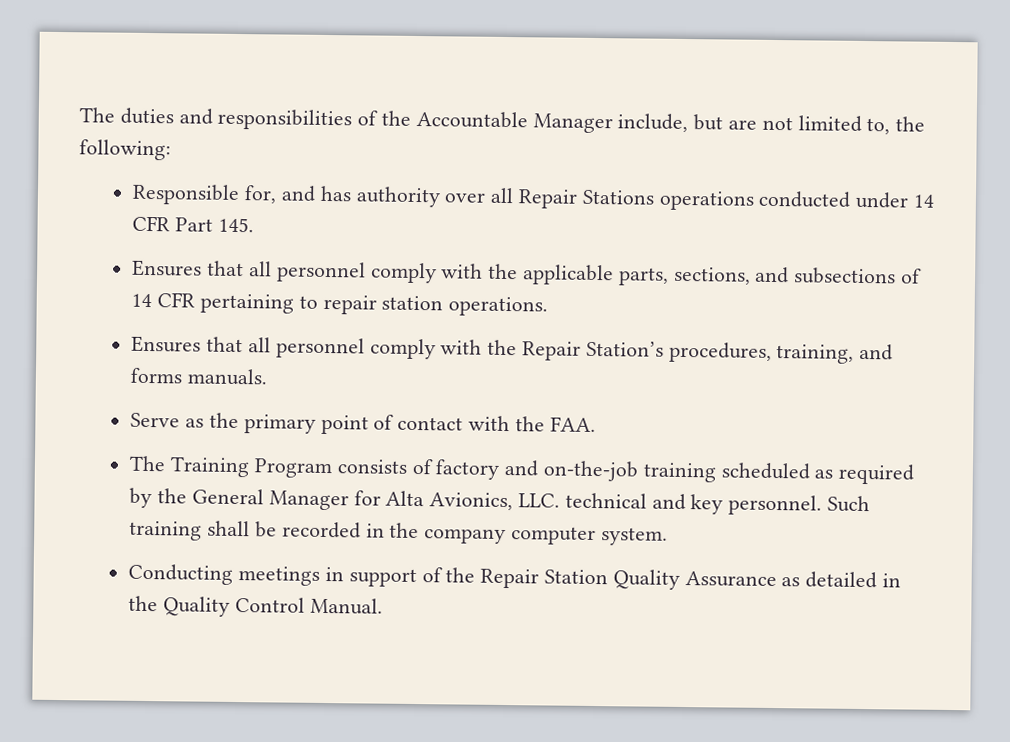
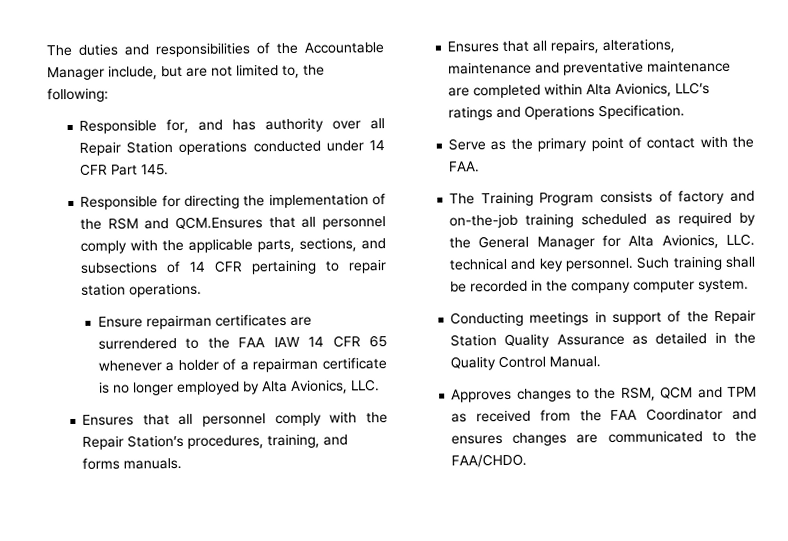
- Responsible for, and has authority over all Repair Stations operations conducted under 14 CFR Part 145.
+ Responsible for, and has authority over all Repair Station operations conducted under 14 CFR Part 145.
- Ensures that all personnel comply with the applicable parts, sections, and subsections of 14 CFR pertaining to repair station operations.
+ Responsible for directing the implementation of the RSM and QCM.Ensures that all personnel comply with the applicable parts, sections, and subsections of 14 CFR pertaining to repair station operations.
+ Ensure repairman certificates are surrendered to the FAA IAW 14 CFR 65 whenever a holder of a repairman certificate is no longer employed by Alta Avionics, LLC.
+ Ensures that all repairs, alterations, maintenance and preventative maintenance are completed within Alta Avionics, LLC’s ratings and Operations Specification.
+ Approves changes to the RSM, QCM and TPM as received from the FAA Coordinator and ensures changes are communicated to the FAA/CHDO.

